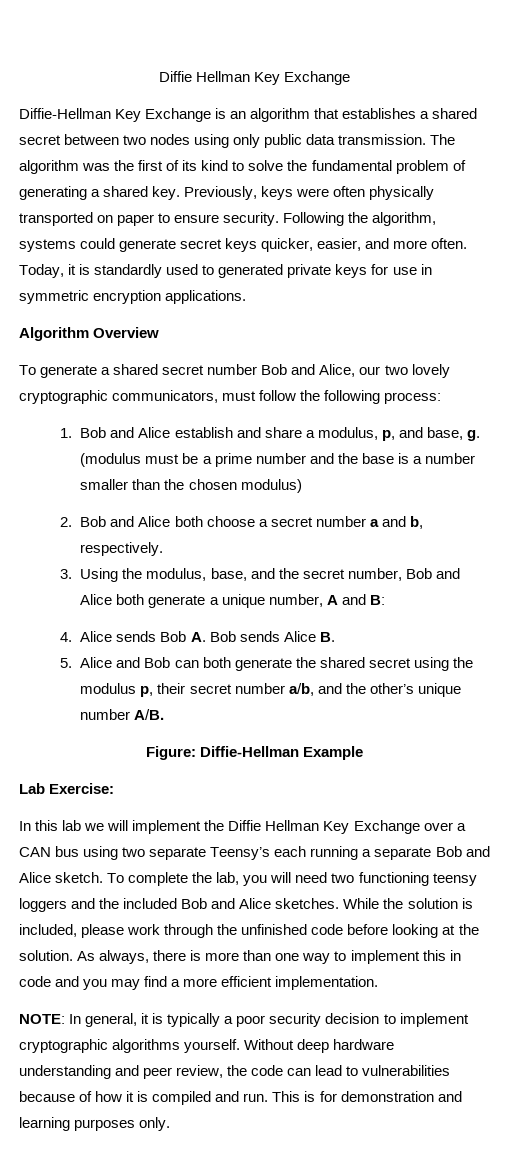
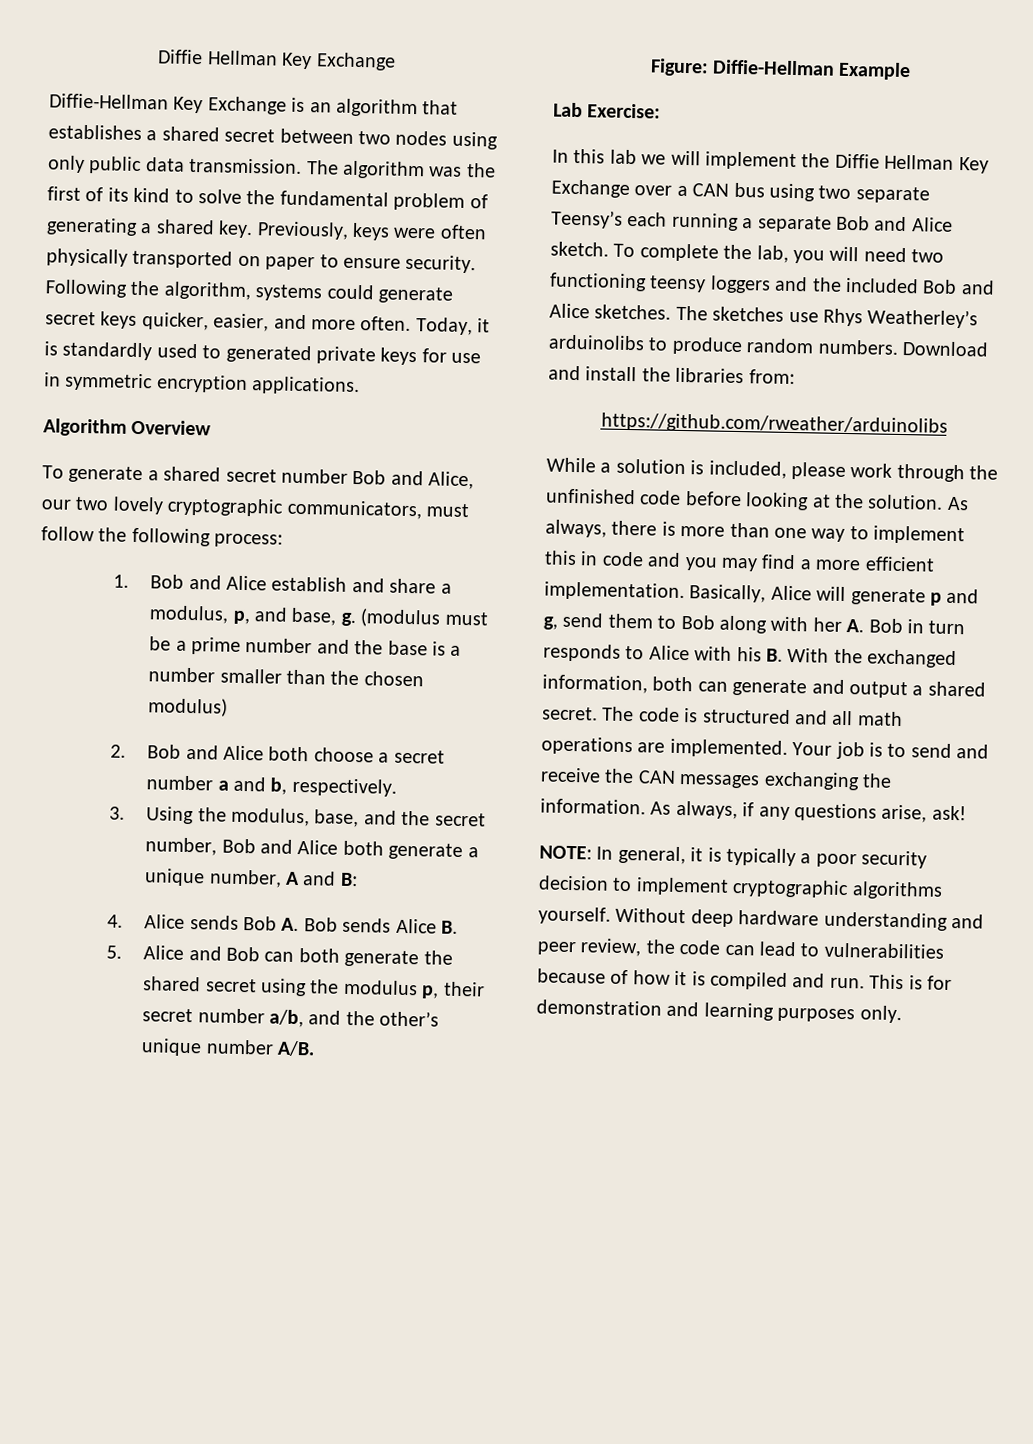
- While the solution is included, please work through the unfinished code before looking at the solution.
+ The sketches use Rhys Weatherley’s arduinolibs to produce random numbers. Download and install the libraries from:
+ https://github.com/rweather/arduinolibs
+ While a solution is included, please work through the unfinished code before looking at the solution.
+ Basically, Alice will generate p and g, send them to Bob along with her A. Bob in turn responds to Alice with his B. With the exchanged information, both can generate and output a shared secret. The code is structured and all math operations are implemented. Your job is to send and receive the CAN messages exchanging the information. As always, if any questions arise, ask!

